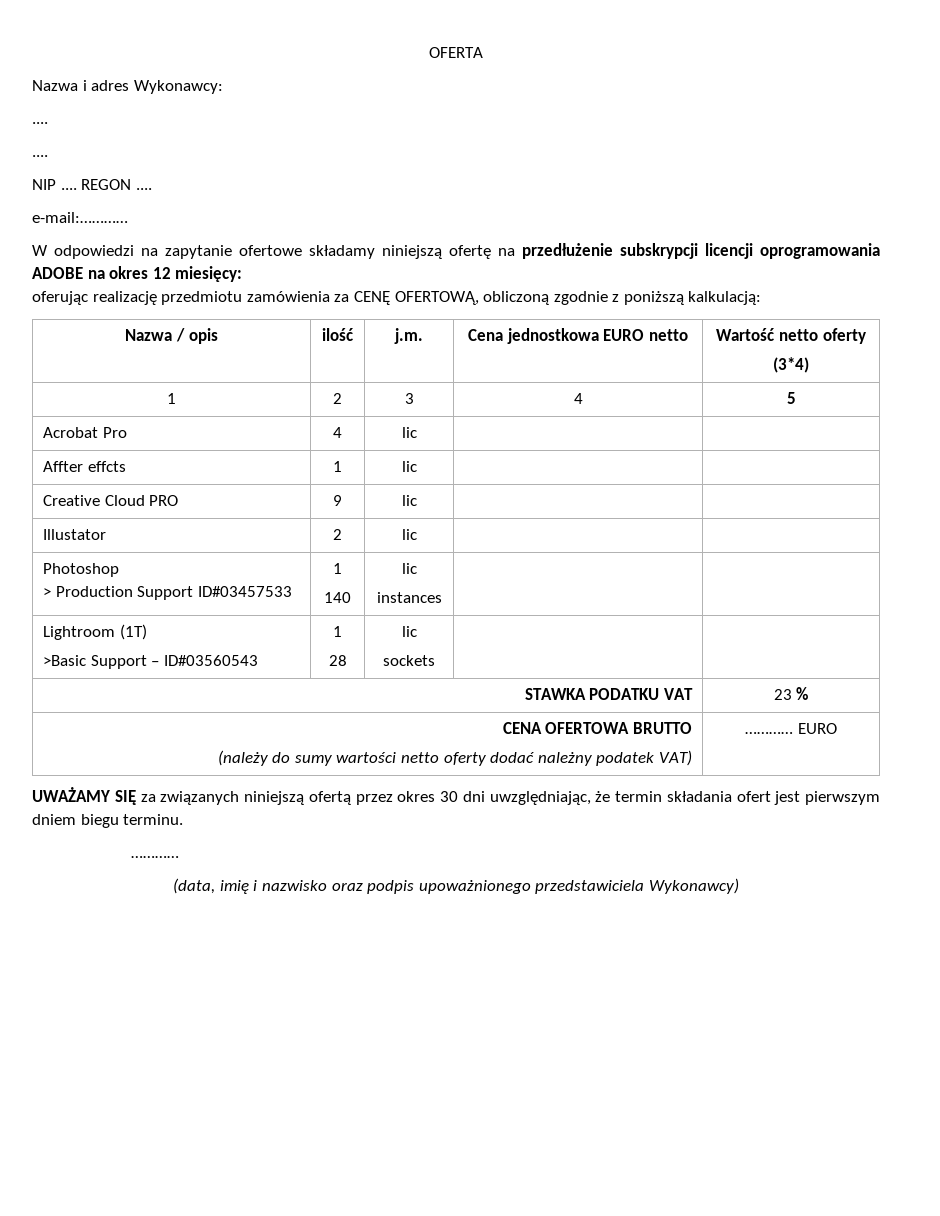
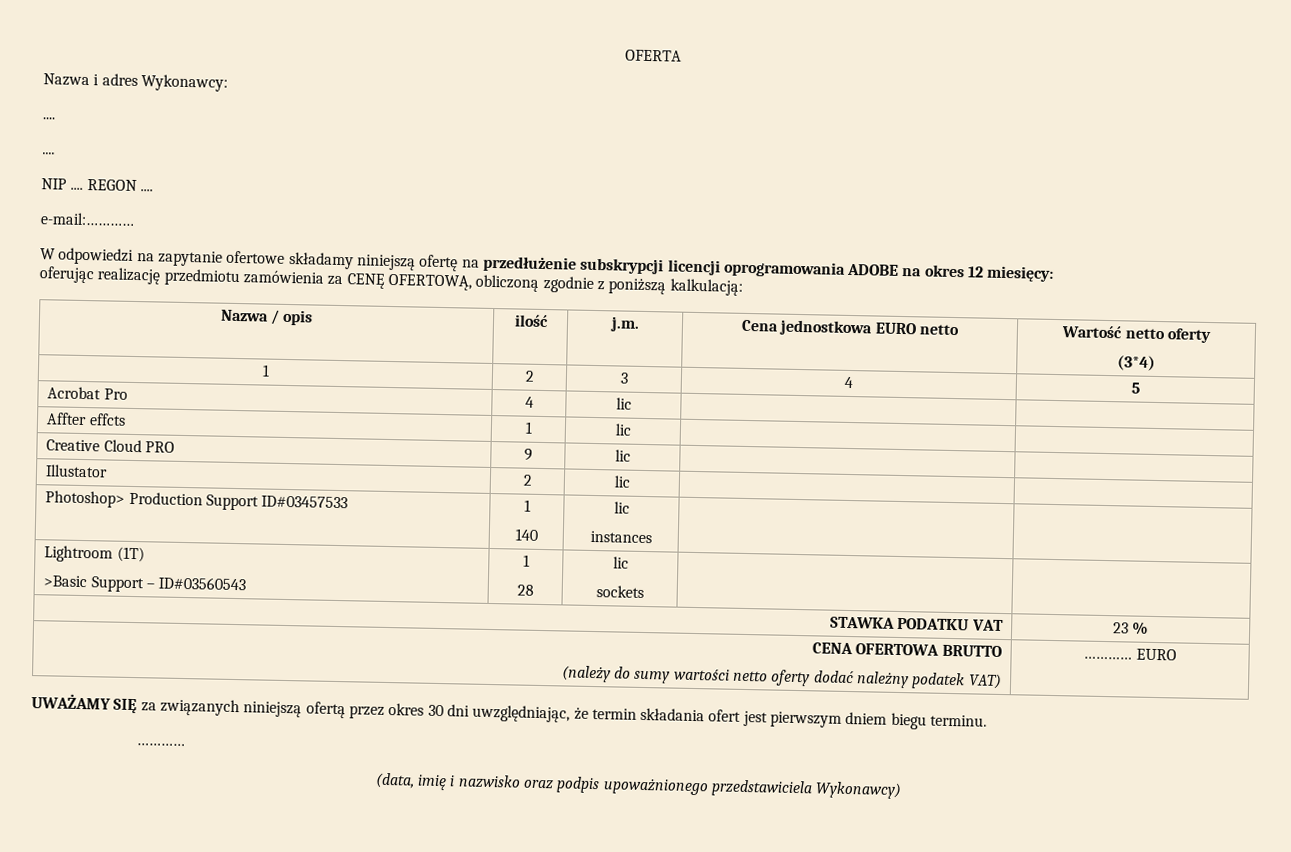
- Photoshop
- > Production Support ID#03457533 | 1
+ Photoshop> Production Support ID#03457533 | 1

